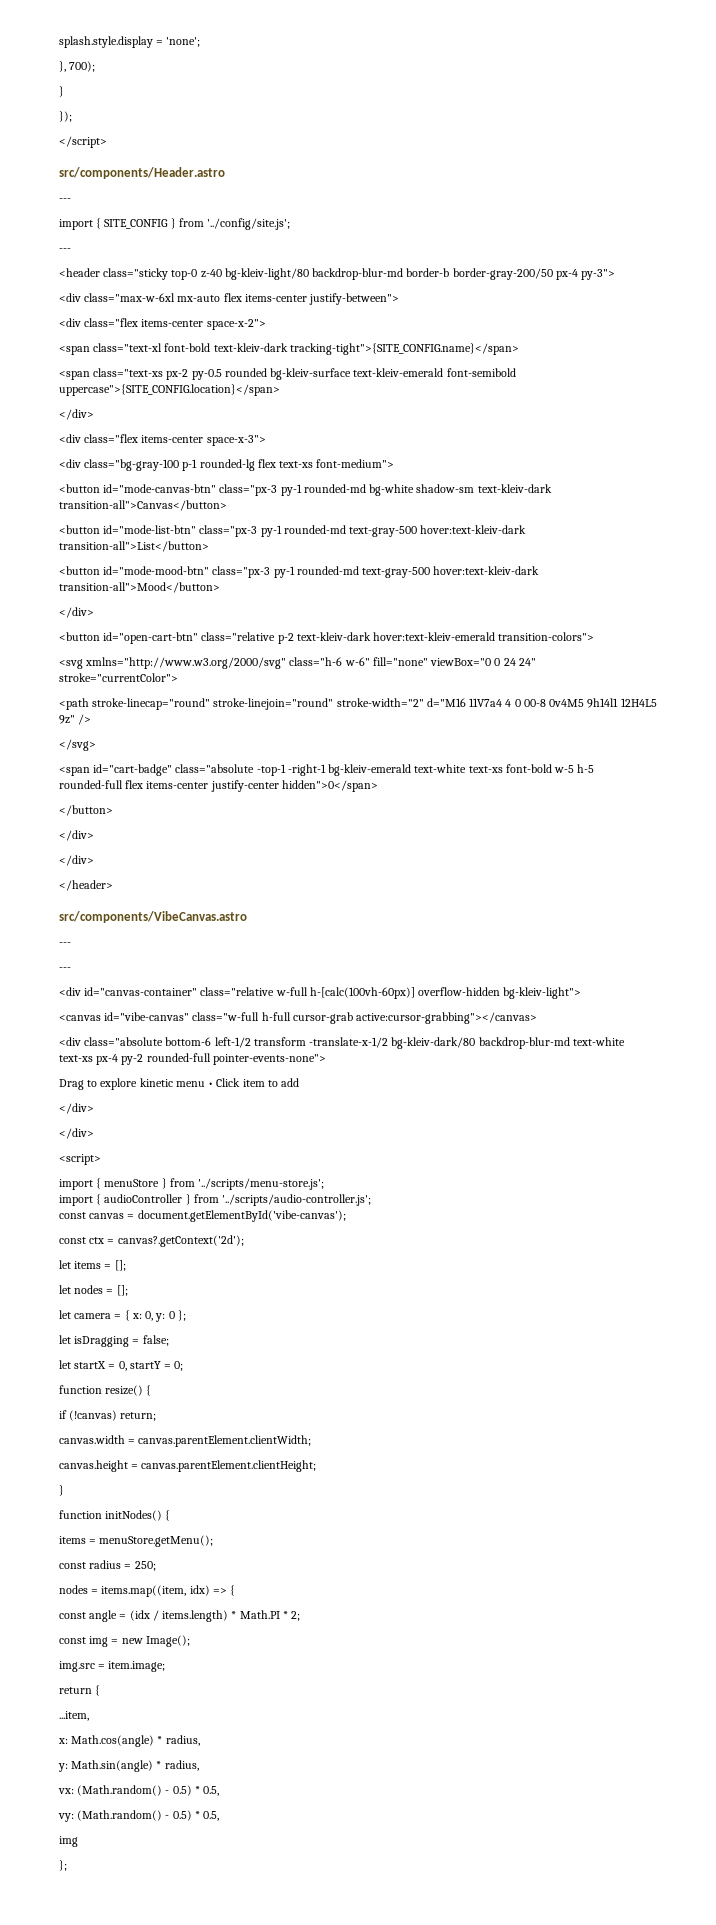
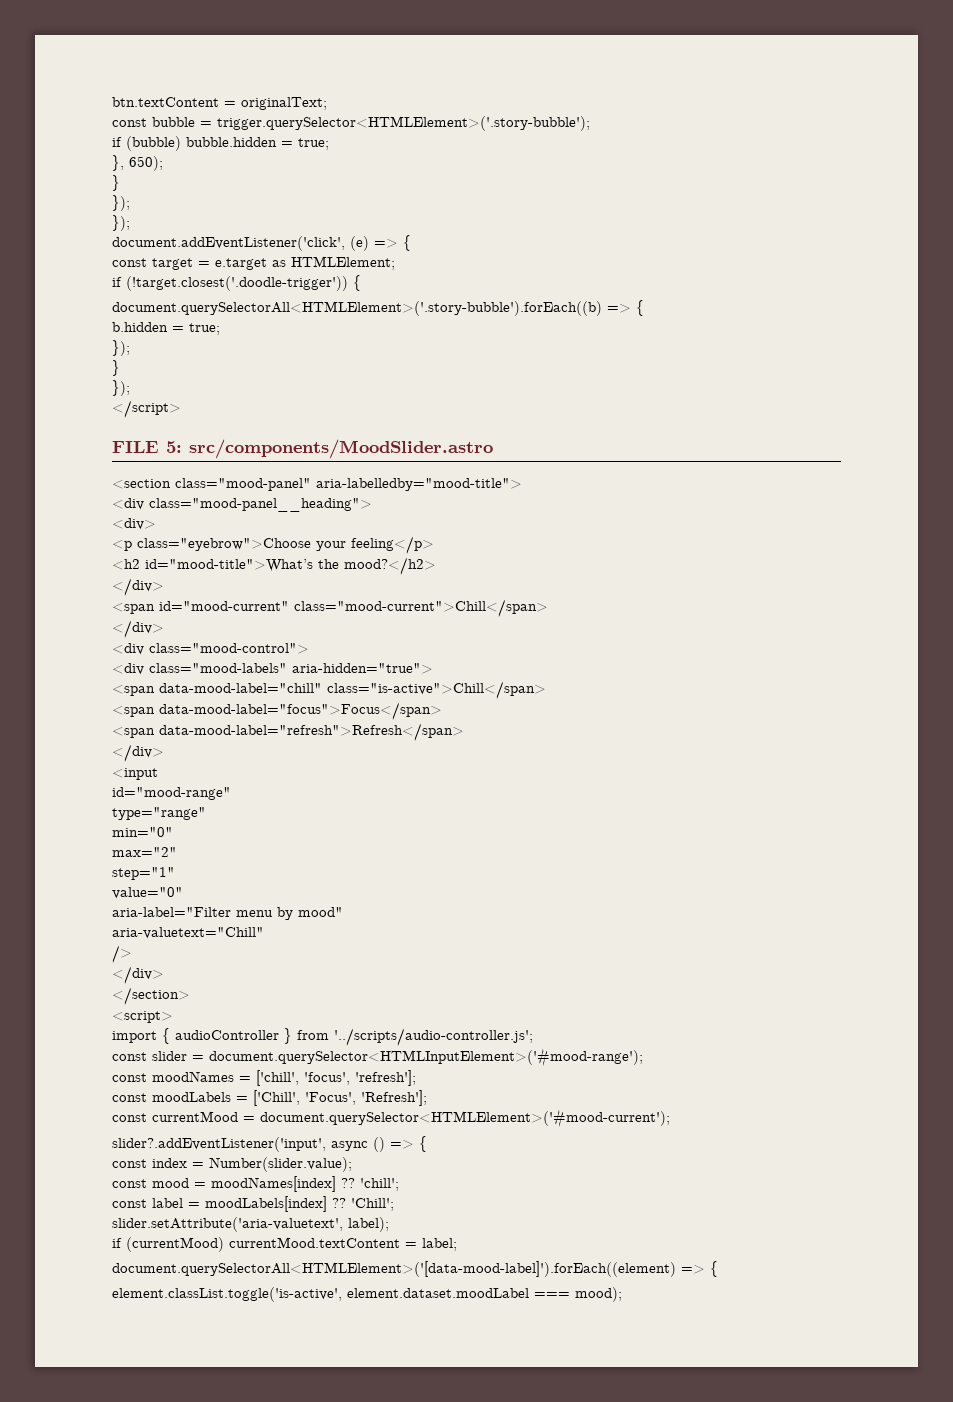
- splash.style.display = 'none';
- }, 700);
+ btn.textContent = originalText;
+ const bubble = trigger.querySelector<HTMLElement>('.story-bubble');
+ if (bubble) bubble.hidden = true;
+ }, 650);
+ }
+ });
+ });
+ document.addEventListener('click', (e) => {
+ const target = e.target as HTMLElement;
+ if (!target.closest('.doodle-trigger')) {
+ document.querySelectorAll<HTMLElement>('.story-bubble').forEach((b) => {
+ b.hidden = true;
+ });
  }
  });
  </script>
- src/components/Header.astro
- ---
- import { SITE_CONFIG } from '../config/site.js';
- ---
- <header class="sticky top-0 z-40 bg-kleiv-light/80 backdrop-blur-md border-b border-gray-200/50 px-4 py-3">
- <div class="max-w-6xl mx-auto flex items-center justify-between">
- <div class="flex items-center space-x-2">
- <span class="text-xl font-bold text-kleiv-dark tracking-tight">{SITE_CONFIG.name}</span>
- <span class="text-xs px-2 py-0.5 rounded bg-kleiv-surface text-kleiv-emerald font-semibold uppercase">{SITE_CONFIG.location}</span>
+ FILE 5: src/components/MoodSlider.astro
+ <section class="mood-panel" aria-labelledby="mood-title">
+ <div class="mood-panel__heading">
+ <div>
+ <p class="eyebrow">Choose your feeling</p>
+ <h2 id="mood-title">What’s the mood?</h2>
  </div>
- <div class="flex items-center space-x-3">
- <div class="bg-gray-100 p-1 rounded-lg flex text-xs font-medium">
- <button id="mode-canvas-btn" class="px-3 py-1 rounded-md bg-white shadow-sm text-kleiv-dark transition-all">Canvas</button>
- <button id="mode-list-btn" class="px-3 py-1 rounded-md text-gray-500 hover:text-kleiv-dark transition-all">List</button>
- <button id="mode-mood-btn" class="px-3 py-1 rounded-md text-gray-500 hover:text-kleiv-dark transition-all">Mood</button>
+ <span id="mood-current" class="mood-current">Chill</span>
  </div>
- <button id="open-cart-btn" class="relative p-2 text-kleiv-dark hover:text-kleiv-emerald transition-colors">
- <svg xmlns="http://www.w3.org/2000/svg" class="h-6 w-6" fill="none" viewBox="0 0 24 24" stroke="currentColor">
- <path stroke-linecap="round" stroke-linejoin="round" stroke-width="2" d="M16 11V7a4 4 0 00-8 0v4M5 9h14l1 12H4L5 9z" />
- </svg>
- <span id="cart-badge" class="absolute -top-1 -right-1 bg-kleiv-emerald text-white text-xs font-bold w-5 h-5 rounded-full flex items-center justify-center hidden">0</span>
- </button>
+ <div class="mood-control">
+ <div class="mood-labels" aria-hidden="true">
+ <span data-mood-label="chill" class="is-active">Chill</span>
+ <span data-mood-label="focus">Focus</span>
+ <span data-mood-label="refresh">Refresh</span>
  </div>
+ <input
+ id="mood-range"
+ type="range"
+ min="0"
+ max="2"
+ step="1"
+ value="0"
+ aria-label="Filter menu by mood"
+ aria-valuetext="Chill"
+ />
  </div>
- </header>
- src/components/VibeCanvas.astro
- ---
- ---
- <div id="canvas-container" class="relative w-full h-[calc(100vh-60px)] overflow-hidden bg-kleiv-light">
- <canvas id="vibe-canvas" class="w-full h-full cursor-grab active:cursor-grabbing"></canvas>
- <div class="absolute bottom-6 left-1/2 transform -translate-x-1/2 bg-kleiv-dark/80 backdrop-blur-md text-white text-xs px-4 py-2 rounded-full pointer-events-none">
- Drag to explore kinetic menu • Click item to add
- </div>
- </div>
+ </section>
  <script>
- import { menuStore } from '../scripts/menu-store.js';
- const canvas = document.getElementById('vibe-canvas');
- const ctx = canvas?.getContext('2d');
- let items = [];
- let nodes = [];
- let camera = { x: 0, y: 0 };
- let isDragging = false;
- let startX = 0, startY = 0;
- function resize() {
- if (!canvas) return;
- canvas.width = canvas.parentElement.clientWidth;
- canvas.height = canvas.parentElement.clientHeight;
- }
- function initNodes() {
- items = menuStore.getMenu();
- const radius = 250;
- nodes = items.map((item, idx) => {
- const angle = (idx / items.length) * Math.PI * 2;
- const img = new Image();
- img.src = item.image;
- return {
- ...item,
- x: Math.cos(angle) * radius,
- y: Math.sin(angle) * radius,
- vx: (Math.random() - 0.5) * 0.5,
- vy: (Math.random() - 0.5) * 0.5,
- img
- };
+ const slider = document.querySelector<HTMLInputElement>('#mood-range');
+ const moodNames = ['chill', 'focus', 'refresh'];
+ const moodLabels = ['Chill', 'Focus', 'Refresh'];
+ const currentMood = document.querySelector<HTMLElement>('#mood-current');
+ slider?.addEventListener('input', async () => {
+ const index = Number(slider.value);
+ const mood = moodNames[index] ?? 'chill';
+ const label = moodLabels[index] ?? 'Chill';
+ slider.setAttribute('aria-valuetext', label);
+ if (currentMood) currentMood.textContent = label;
+ document.querySelectorAll<HTMLElement>('[data-mood-label]').forEach((element) => {
+ element.classList.toggle('is-active', element.dataset.moodLabel === mood);

